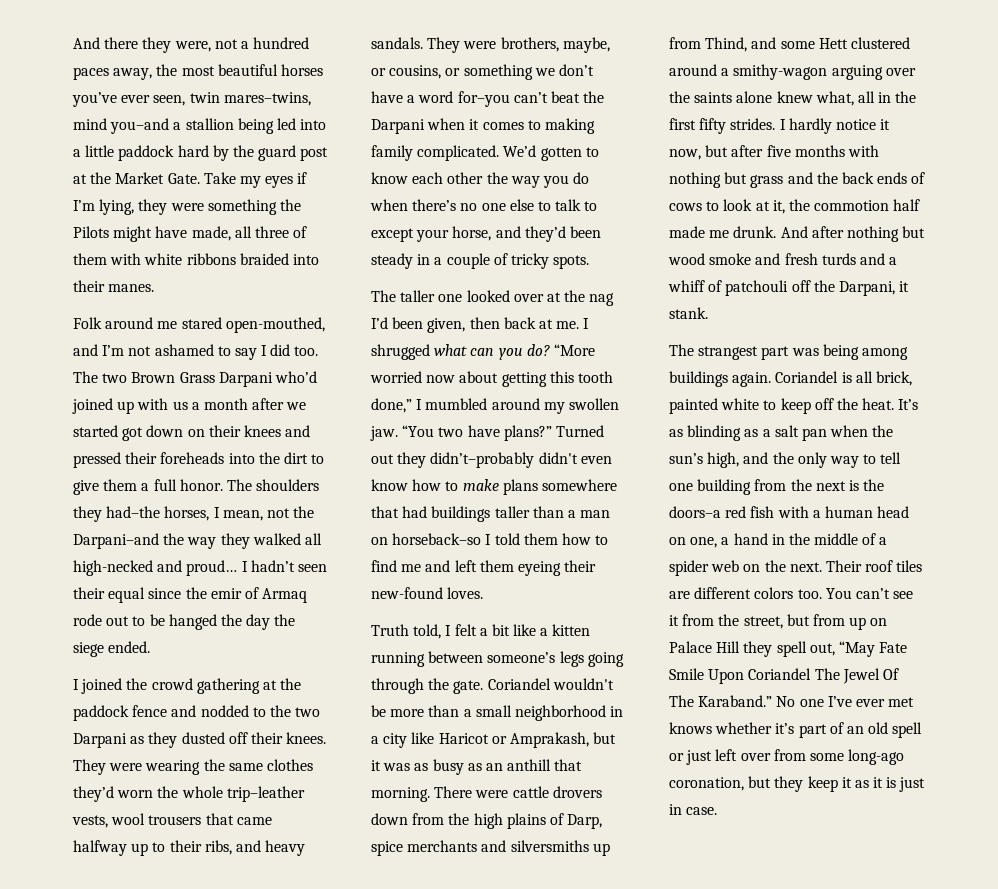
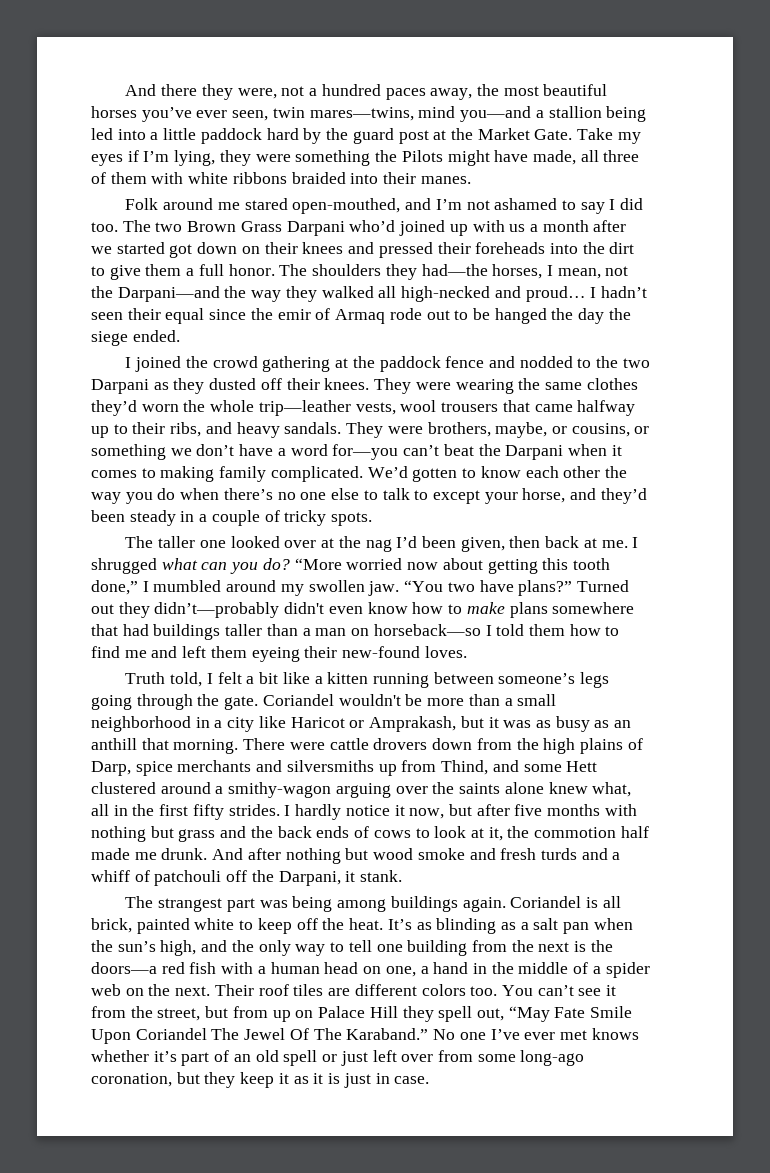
- And there they were, not a hundred paces away, the most beautiful horses you’ve ever seen, twin mares–twins, mind you–and a stallion being led into a little paddock hard by the guard post at the Market Gate.
+ And there they were, not a hundred paces away, the most beautiful horses you’ve ever seen, twin mares—twins, mind you—and a stallion being led into a little paddock hard by the guard post at the Market Gate.
- The shoulders they had–the horses, I mean, not the Darpani–and the way they walked all high-necked and proud…
+ The shoulders they had—the horses, I mean, not the Darpani—and the way they walked all high-necked and proud…
- They were wearing the same clothes they’d worn the whole trip–leather vests, wool trousers that came halfway up to their ribs, and heavy sandals.
+ They were wearing the same clothes they’d worn the whole trip—leather vests, wool trousers that came halfway up to their ribs, and heavy sandals.
- They were brothers, maybe, or cousins, or something we don’t have a word for–you can’t beat the Darpani when it comes to making family complicated.
+ They were brothers, maybe, or cousins, or something we don’t have a word for—you can’t beat the Darpani when it comes to making family complicated.
- Turned out they didn’t–probably didn't even know how to make plans somewhere that had buildings taller than a man on horseback–so I told them how to find me and left them eyeing their new-found loves.
+ Turned out they didn’t—probably didn't even know how to make plans somewhere that had buildings taller than a man on horseback—so I told them how to find me and left them eyeing their new-found loves.
- It’s as blinding as a salt pan when the sun’s high, and the only way to tell one building from the next is the doors–a red fish with a human head on one, a hand in the middle of a spider web on the next.
+ It’s as blinding as a salt pan when the sun’s high, and the only way to tell one building from the next is the doors—a red fish with a human head on one, a hand in the middle of a spider web on the next.

